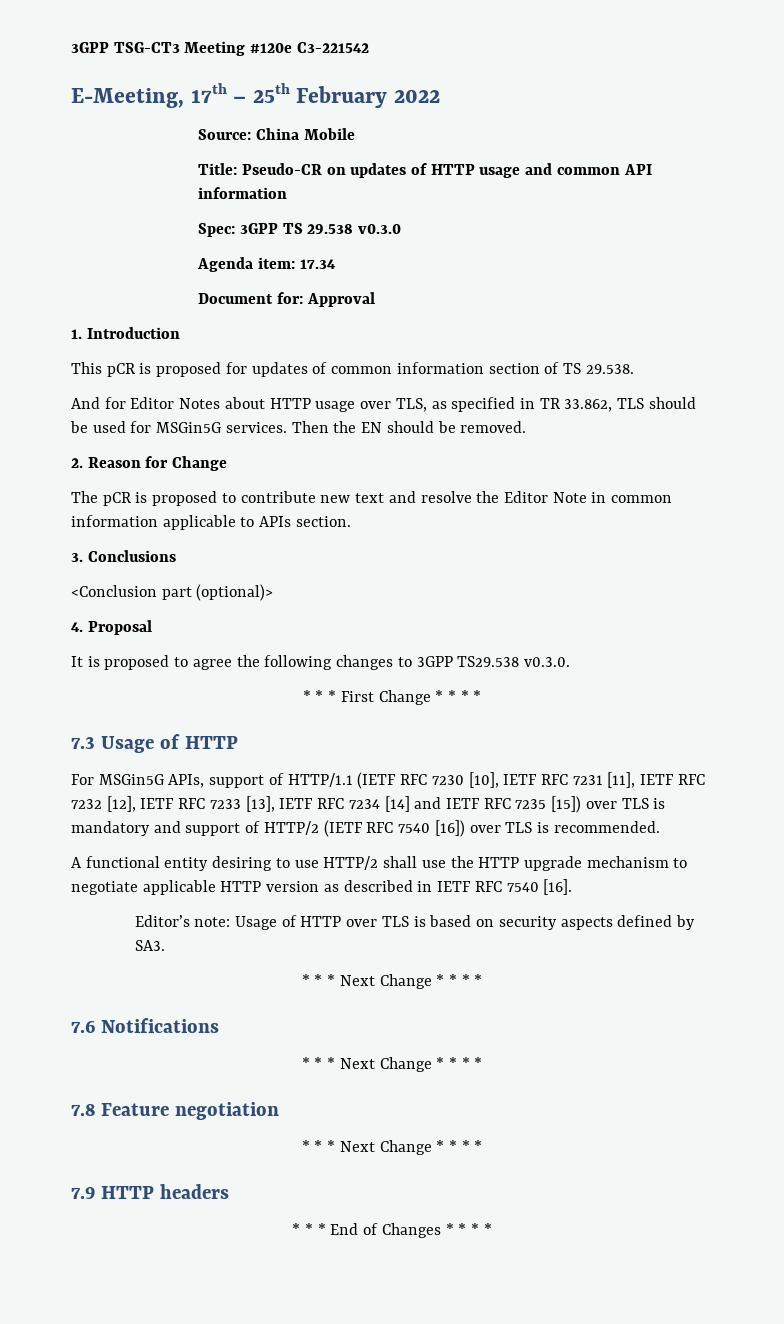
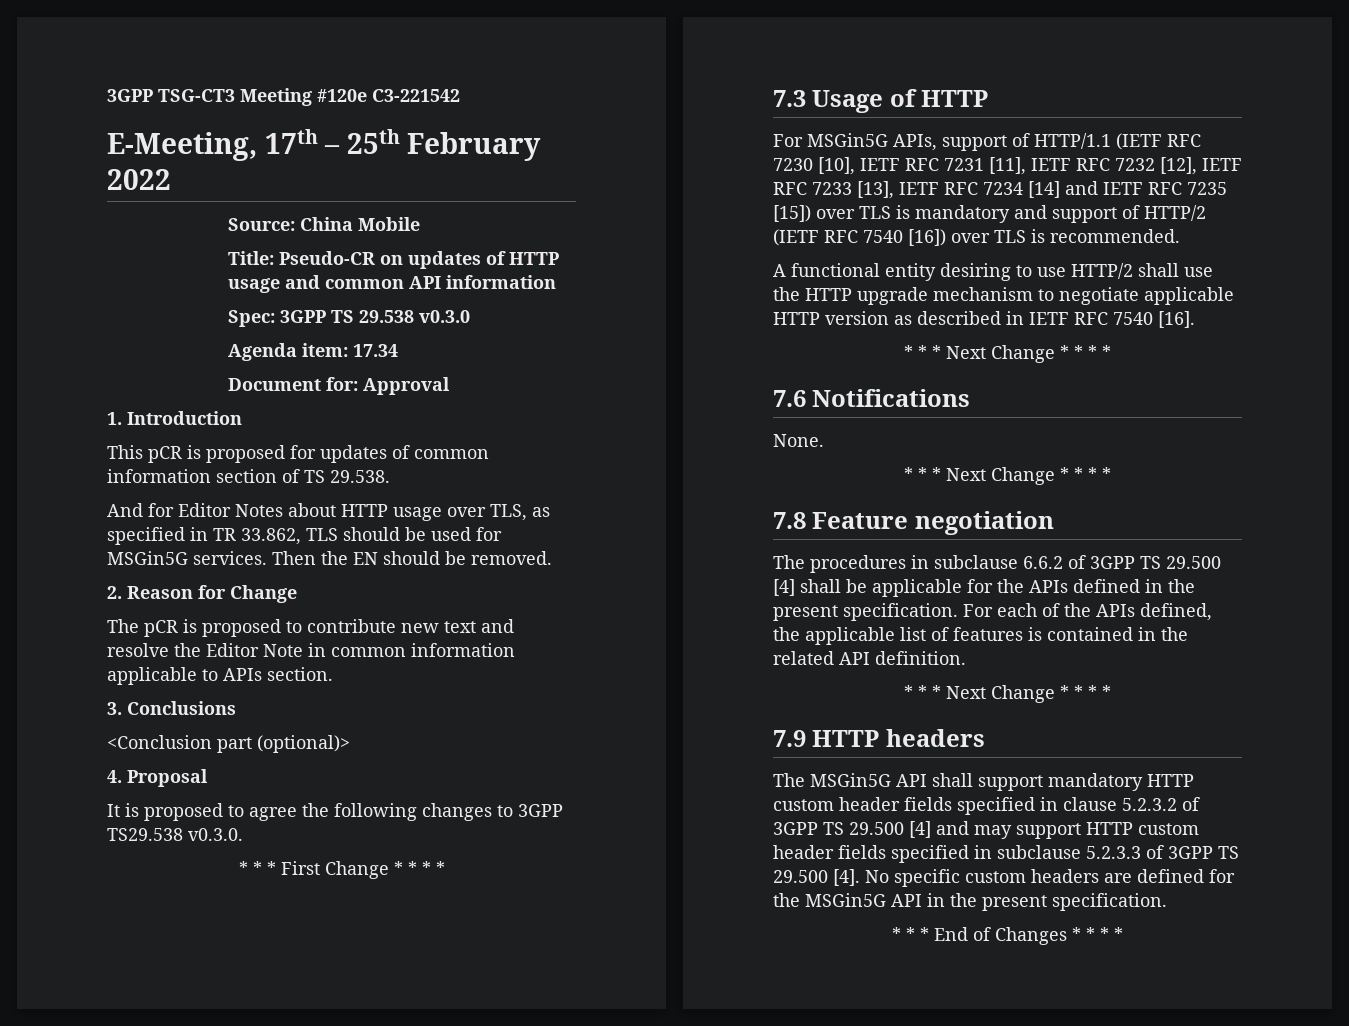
- Editor’s note: Usage of HTTP over TLS is based on security aspects defined by SA3.
+ None.
+ The procedures in subclause 6.6.2 of 3GPP TS 29.500 [4] shall be applicable for the APIs defined in the present specification. For each of the APIs defined, the applicable list of features is contained in the related API definition.
+ The MSGin5G API shall support mandatory HTTP custom header fields specified in clause 5.2.3.2 of 3GPP TS 29.500 [4] and may support HTTP custom header fields specified in subclause 5.2.3.3 of 3GPP TS 29.500 [4]. No specific custom headers are defined for the MSGin5G API in the present specification.

